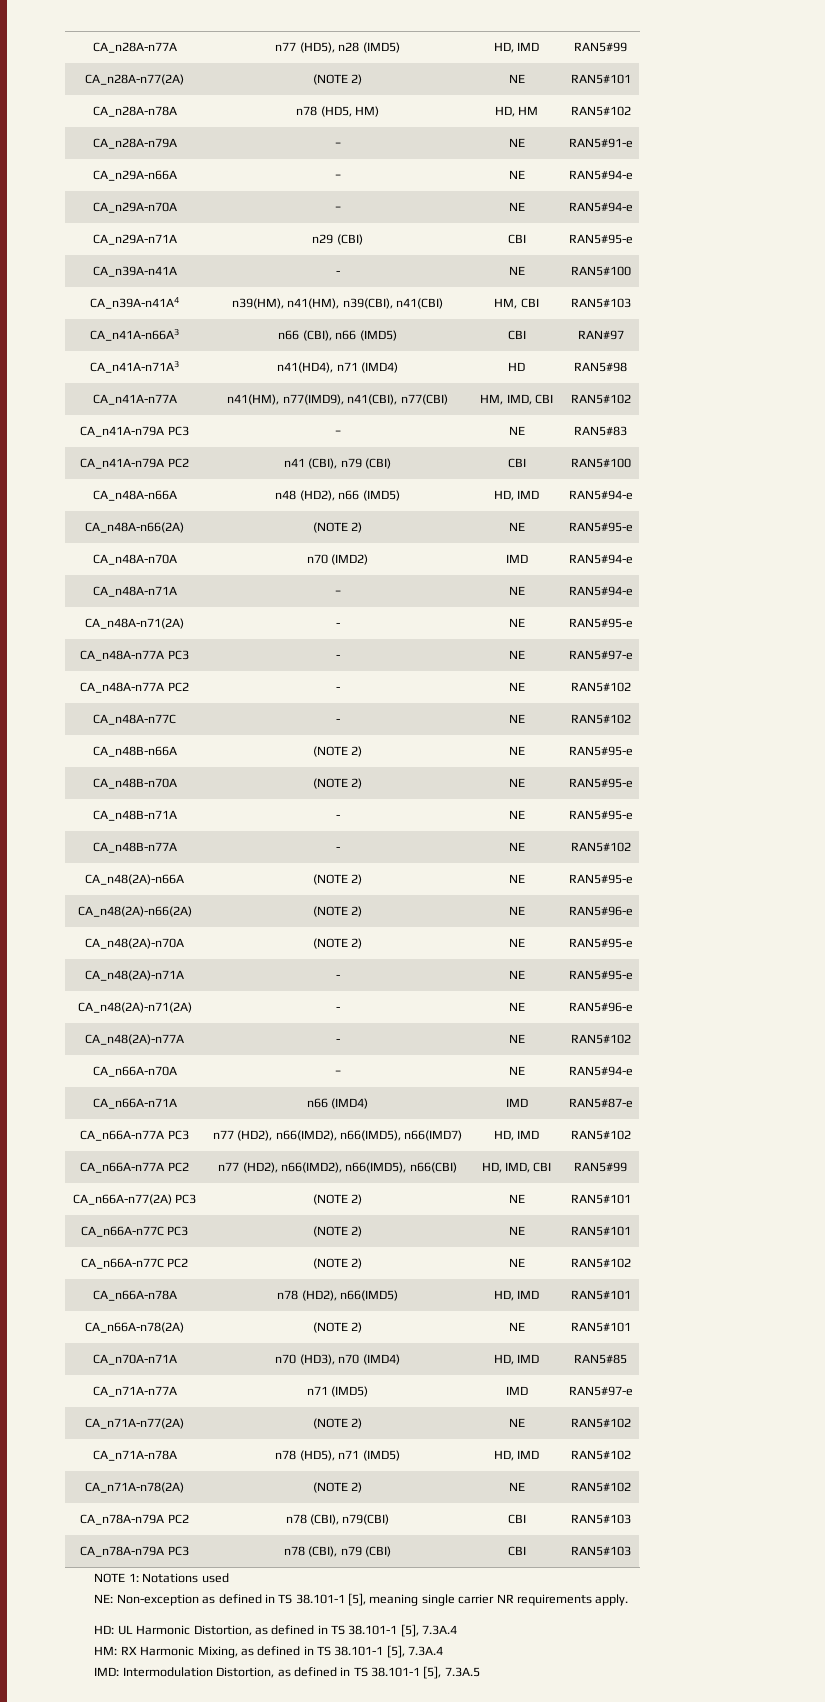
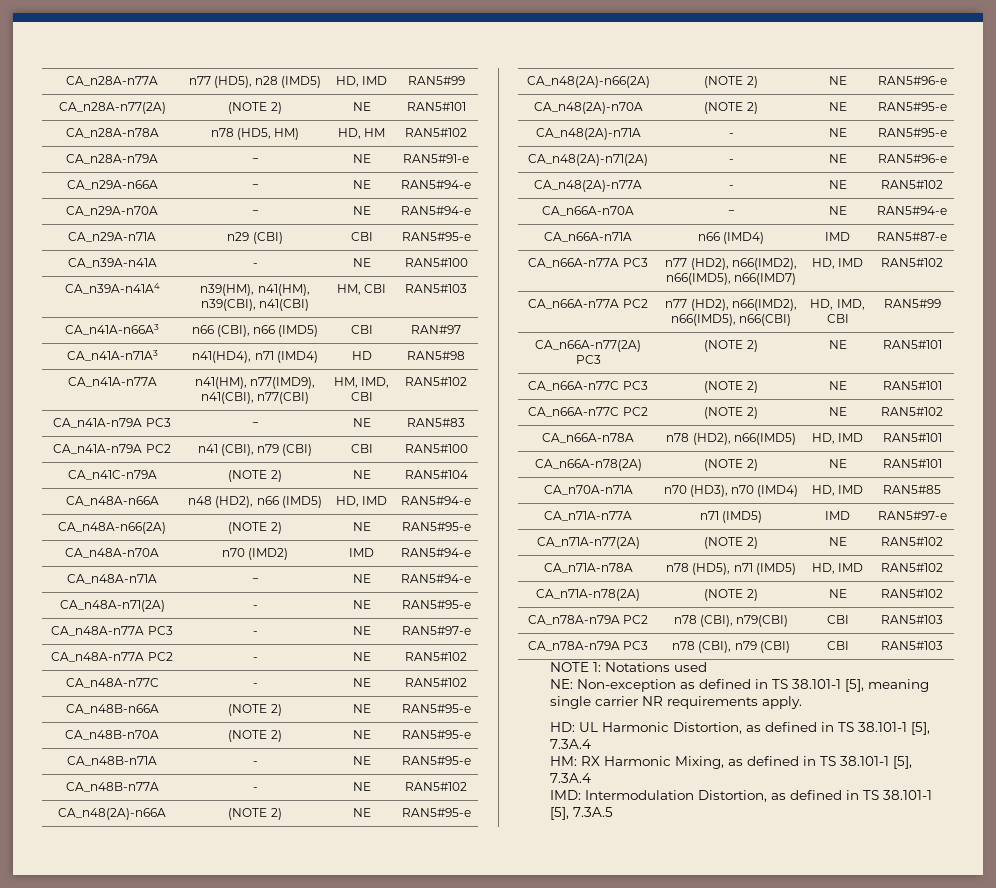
+ CA_n41C-n79A | (NOTE 2) | NE | RAN5#104

